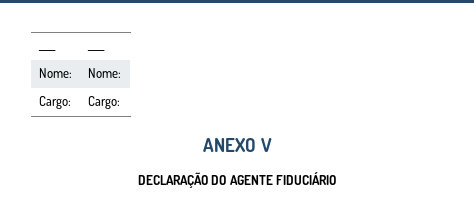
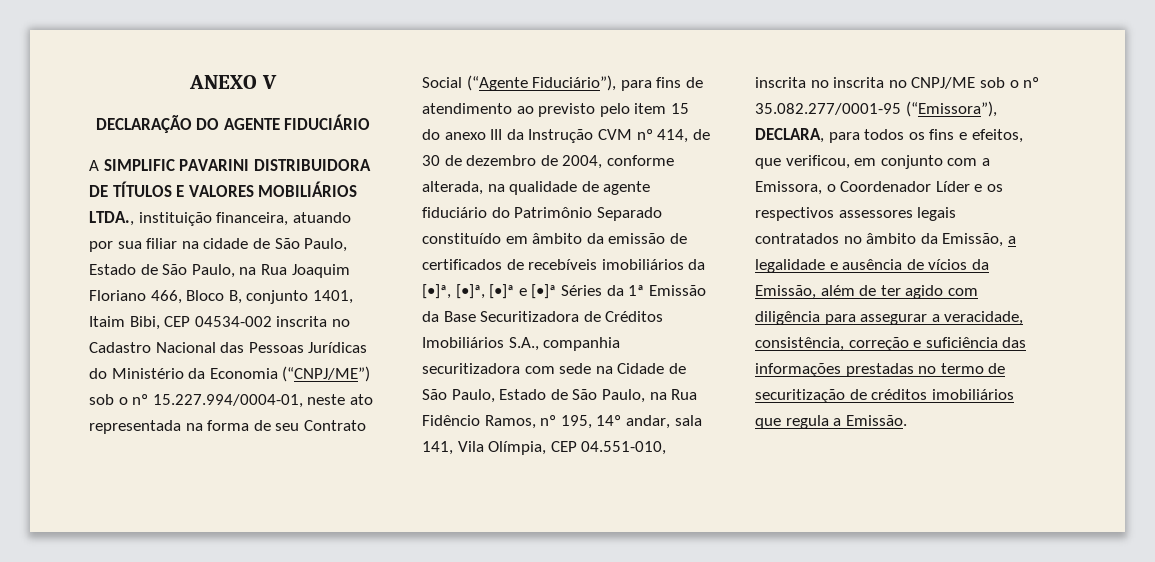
- ____ | ____
- Nome: | Nome:
- Cargo: | Cargo:
+ A SIMPLIFIC PAVARINI DISTRIBUIDORA DE TÍTULOS E VALORES MOBILIÁRIOS LTDA., instituição financeira, atuando por sua filiar na cidade de São Paulo, Estado de São Paulo, na Rua Joaquim Floriano 466, Bloco B, conjunto 1401, Itaim Bibi, CEP 04534-002 inscrita no Cadastro Nacional das Pessoas Jurídicas do Ministério da Economia (“CNPJ/ME”) sob o nº 15.227.994/0004-01, neste ato representada na forma de seu Contrato Social (“Agente Fiduciário”), para fins de atendimento ao previsto pelo item 15 do anexo III da Instrução CVM nº 414, de 30 de dezembro de 2004, conforme alterada, na qualidade de agente fiduciário do Patrimônio Separado constituído em âmbito da emissão de certificados de recebíveis imobiliários da [•]ª, [•]ª, [•]ª e [•]ª Séries da 1ª Emissão da Base Securitizadora de Créditos Imobiliários S.A., companhia securitizadora com sede na Cidade de São Paulo, Estado de São Paulo, na Rua Fidêncio Ramos, nº 195, 14º andar, sala 141, Vila Olímpia, CEP 04.551-010, inscrita no inscrita no CNPJ/ME sob o nº 35.082.277/0001-95 (“Emissora”), DECLARA, para todos os fins e efeitos, que verificou, em conjunto com a Emissora, o Coordenador Líder e os respectivos assessores legais contratados no âmbito da Emissão, a legalidade e ausência de vícios da Emissão, além de ter agido com diligência para assegurar a veracidade, consistência, correção e suficiência das informações prestadas no termo de securitização de créditos imobiliários que regula a Emissão.

